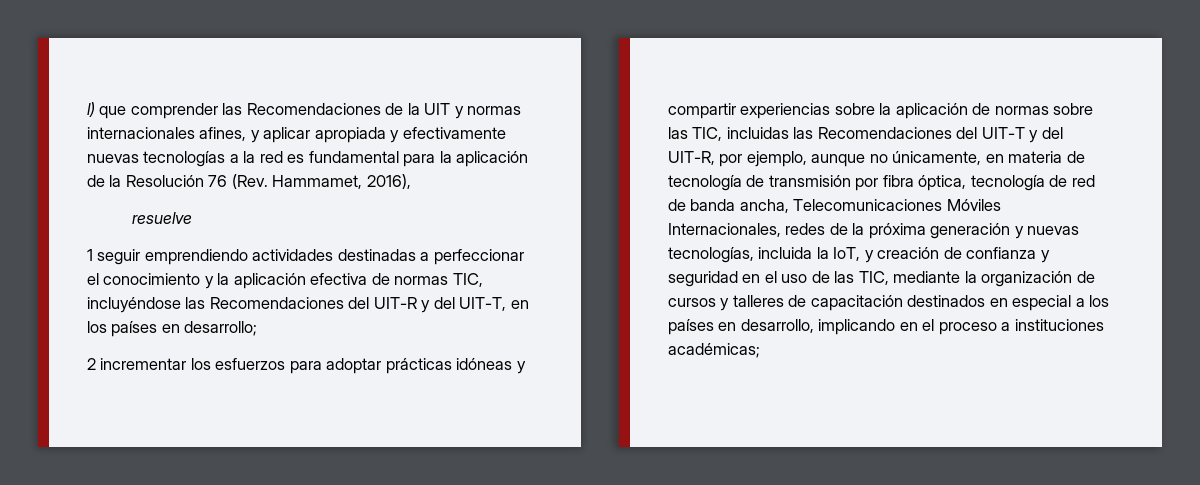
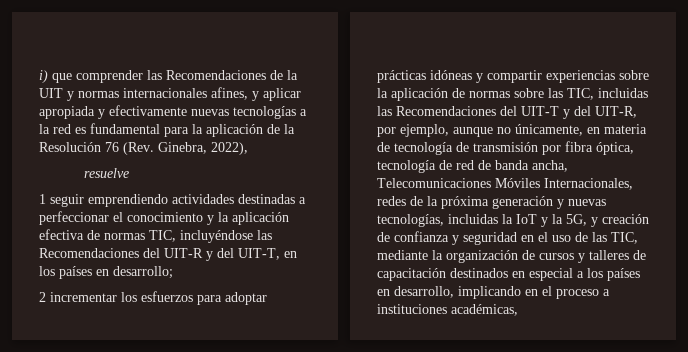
- l) que comprender las Recomendaciones de la UIT y normas internacionales afines, y aplicar apropiada y efectivamente nuevas tecnologías a la red es fundamental para la aplicación de la Resolución 76 (Rev. Hammamet, 2016),
+ i) que comprender las Recomendaciones de la UIT y normas internacionales afines, y aplicar apropiada y efectivamente nuevas tecnologías a la red es fundamental para la aplicación de la Resolución 76 (Rev. Ginebra, 2022),
- 2 incrementar los esfuerzos para adoptar prácticas idóneas y compartir experiencias sobre la aplicación de normas sobre las TIC, incluidas las Recomendaciones del UIT-T y del UIT-R, por ejemplo, aunque no únicamente, en materia de tecnología de transmisión por fibra óptica, tecnología de red de banda ancha, Telecomunicaciones Móviles Internacionales, redes de la próxima generación y nuevas tecnologías, incluida la IoT, y creación de confianza y seguridad en el uso de las TIC, mediante la organización de cursos y talleres de capacitación destinados en especial a los países en desarrollo, implicando en el proceso a instituciones académicas;
+ 2 incrementar los esfuerzos para adoptar prácticas idóneas y compartir experiencias sobre la aplicación de normas sobre las TIC, incluidas las Recomendaciones del UIT-T y del UIT-R, por ejemplo, aunque no únicamente, en materia de tecnología de transmisión por fibra óptica, tecnología de red de banda ancha, Telecomunicaciones Móviles Internacionales, redes de la próxima generación y nuevas tecnologías, incluidas la IoT y la 5G, y creación de confianza y seguridad en el uso de las TIC, mediante la organización de cursos y talleres de capacitación destinados en especial a los países en desarrollo, implicando en el proceso a instituciones académicas,

